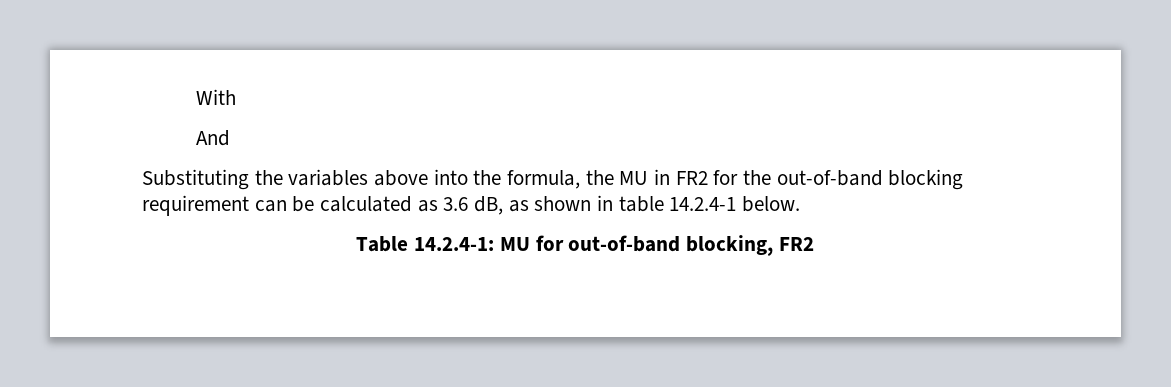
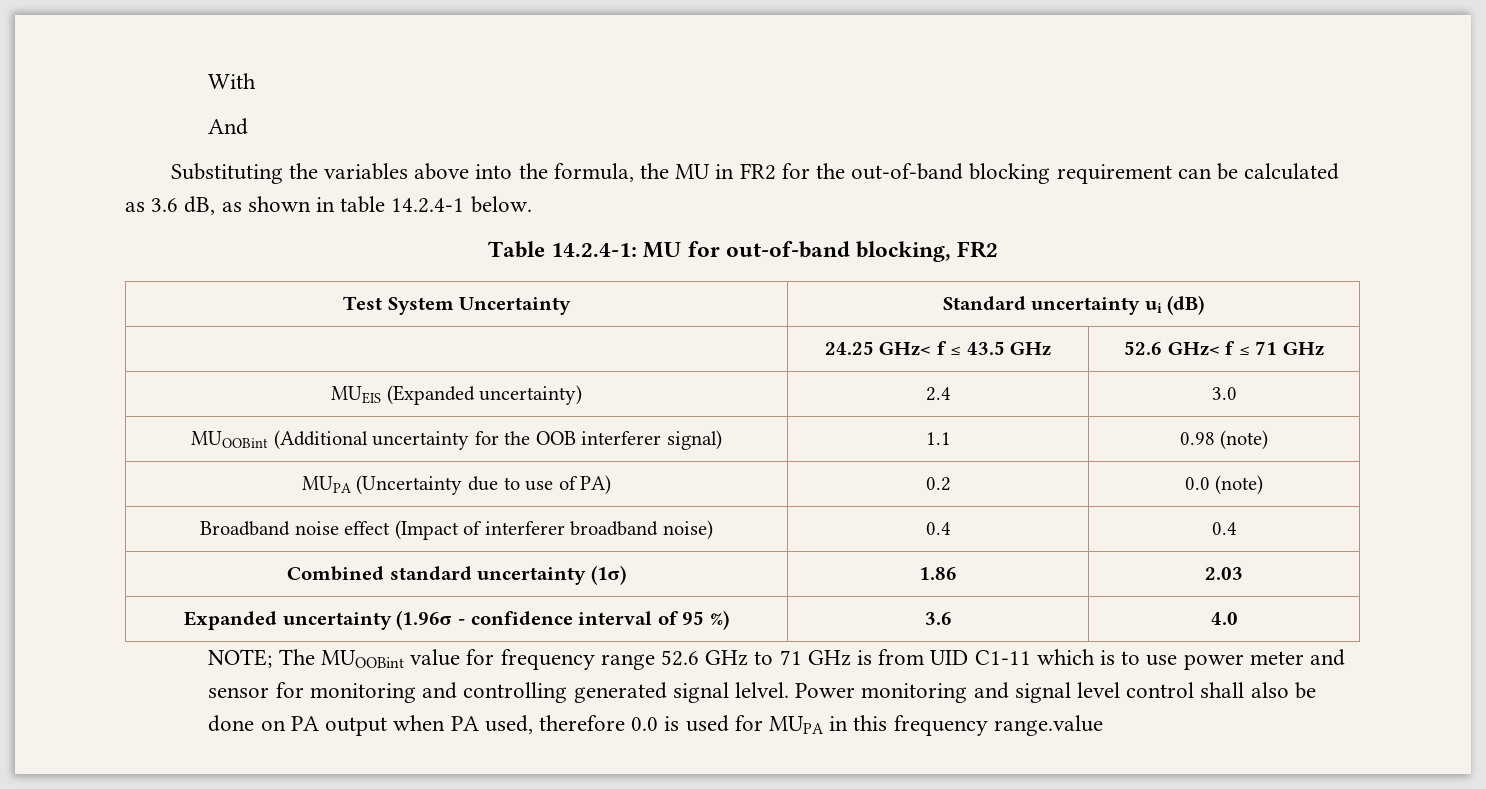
+ Test System Uncertainty | Standard uncertainty ui (dB)
+ | 24.25 GHz< f ≤ 43.5 GHz | 52.6 GHz< f ≤ 71 GHz
+ MUEIS (Expanded uncertainty) | 2.4 | 3.0
+ MUOOBint (Additional uncertainty for the OOB interferer signal) | 1.1 | 0.98 (note)
+ MUPA (Uncertainty due to use of PA) | 0.2 | 0.0 (note)
+ Broadband noise effect (Impact of interferer broadband noise) | 0.4 | 0.4
+ Combined standard uncertainty (1σ) | 1.86 | 2.03
+ Expanded uncertainty (1.96σ - confidence interval of 95 %) | 3.6 | 4.0
+ NOTE; The MUOOBint value for frequency range 52.6 GHz to 71 GHz is from UID C1-11 which is to use power meter and sensor for monitoring and controlling generated signal lelvel. Power monitoring and signal level control shall also be done on PA output when PA used, therefore 0.0 is used for MUPA in this frequency range.value

